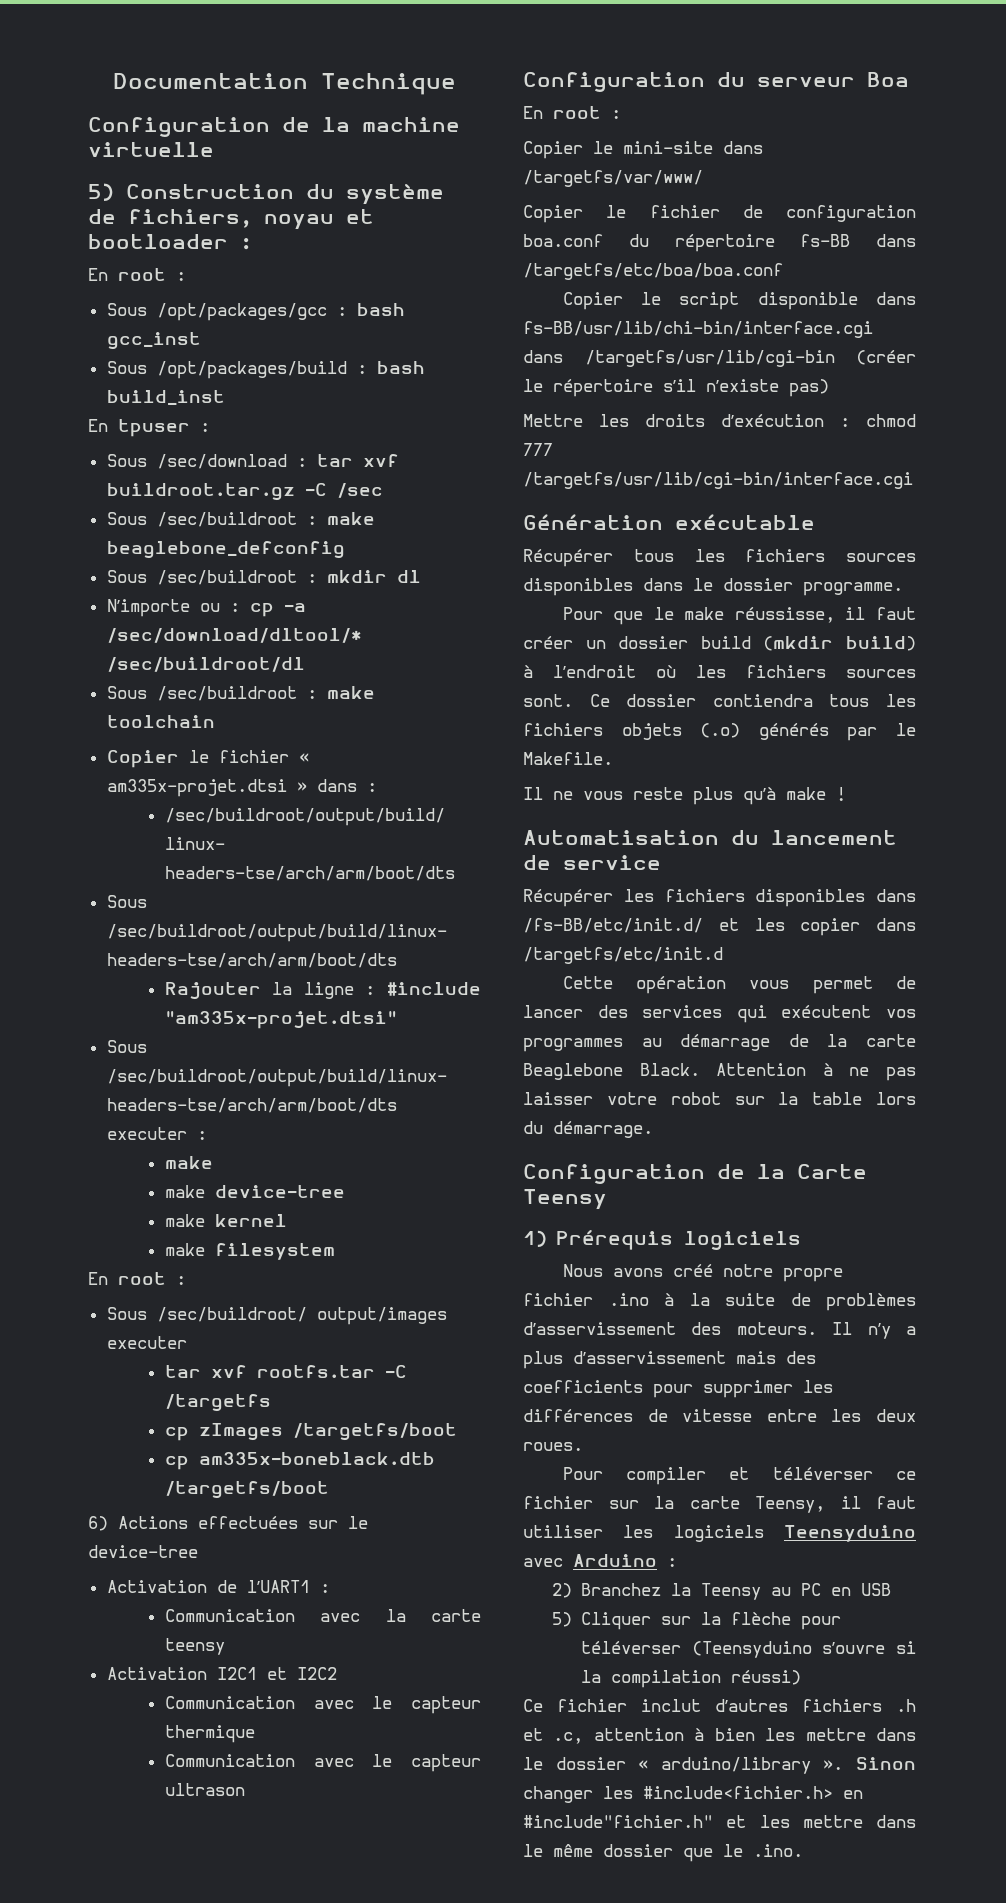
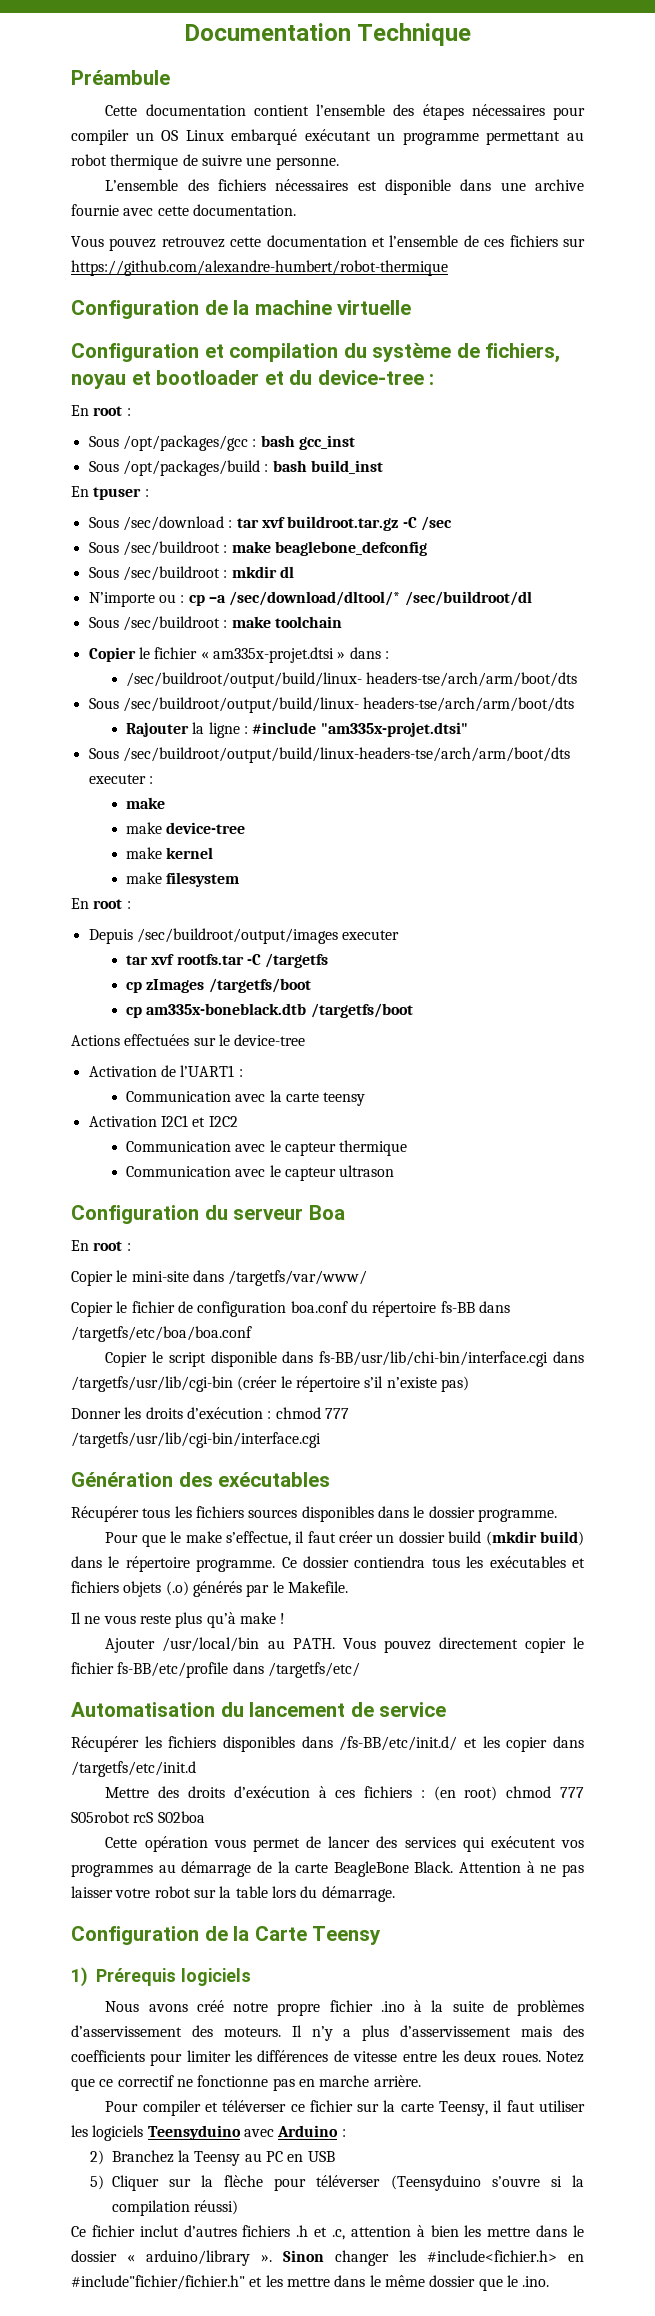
+ Préambule
+ Cette documentation contient l’ensemble des étapes nécessaires pour compiler un OS Linux embarqué exécutant un programme permettant au robot thermique de suivre une personne.
+ L’ensemble des fichiers nécessaires est disponible dans une archive fournie avec cette documentation.
+ Vous pouvez retrouvez cette documentation et l’ensemble de ces fichiers sur https://github.com/alexandre-humbert/robot-thermique
- 5) Construction du système de fichiers, noyau et bootloader :
+ Configuration et compilation du système de fichiers, noyau et bootloader et du device-tree :
- Sous /sec/buildroot/ output/images executer
+ Depuis /sec/buildroot/output/images executer
- 6) Actions effectuées sur le device-tree
+ Actions effectuées sur le device-tree
- Mettre les droits d’exécution : chmod 777 /targetfs/usr/lib/cgi-bin/interface.cgi
+ Donner les droits d’exécution : chmod 777 /targetfs/usr/lib/cgi-bin/interface.cgi
- Génération exécutable
+ Génération des exécutables
- Pour que le make réussisse, il faut créer un dossier build (mkdir build) à l’endroit où les fichiers sources sont.
+ Pour que le make s’effectue, il faut créer un dossier build (mkdir build) dans le répertoire programme.
- Ce dossier contiendra tous les fichiers objets (.o) générés par le Makefile.
+ Ce dossier contiendra tous les exécutables et fichiers objets (.o) générés par le Makefile.
+ Ajouter /usr/local/bin au PATH. Vous pouvez directement copier le fichier fs-BB/etc/profile dans /targetfs/etc/
+ Mettre des droits d’exécution à ces fichiers : (en root) chmod 777 S05robot rcS S02boa
- Cette opération vous permet de lancer des services qui exécutent vos programmes au démarrage de la carte Beaglebone Black.
+ Cette opération vous permet de lancer des services qui exécutent vos programmes au démarrage de la carte BeagleBone Black.
- Il n’y a plus d’asservissement mais des coefficients pour supprimer les différences de vitesse entre les deux roues.
+ Il n’y a plus d’asservissement mais des coefficients pour limiter les différences de vitesse entre les deux roues. Notez que ce correctif ne fonctionne pas en marche arrière.
- Sinon changer les #include<fichier.h> en #include"fichier.h" et les mettre dans le même dossier que le .ino.
+ Sinon changer les #include<fichier.h> en #include"fichier/fichier.h" et les mettre dans le même dossier que le .ino.

